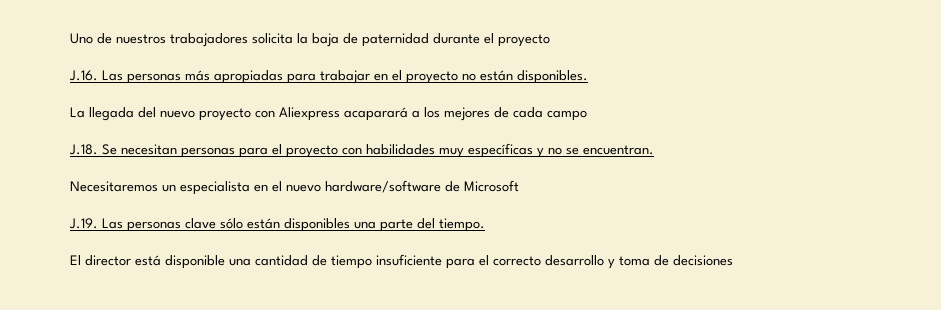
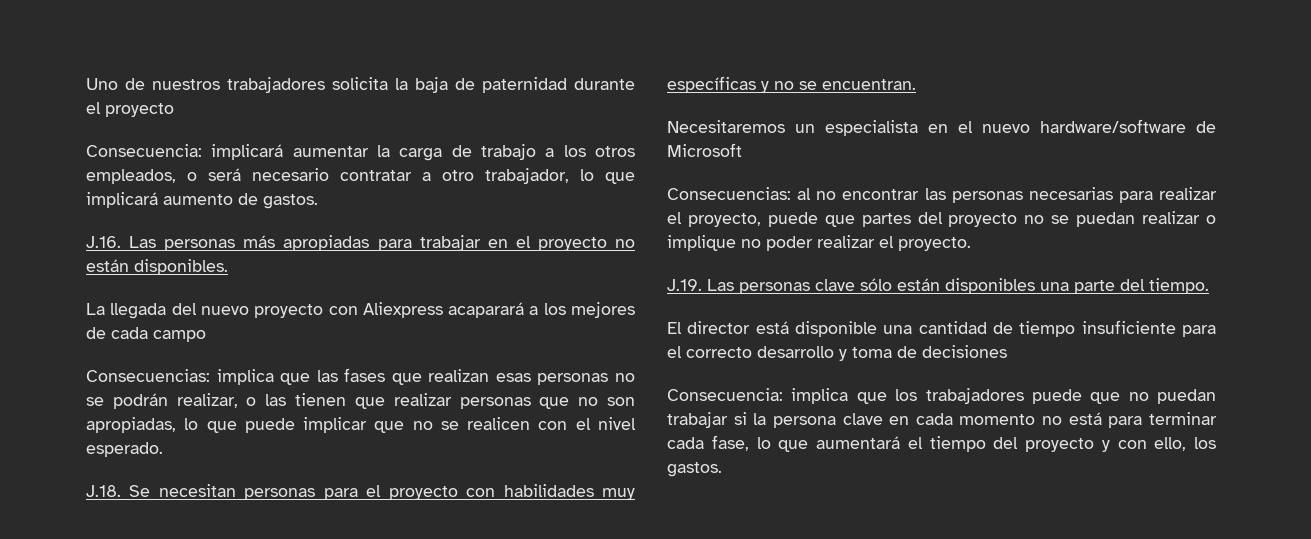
+ Consecuencia: implicará aumentar la carga de trabajo a los otros empleados, o será necesario contratar a otro trabajador, lo que implicará aumento de gastos.
+ Consecuencias: implica que las fases que realizan esas personas no se podrán realizar, o las tienen que realizar personas que no son apropiadas, lo que puede implicar que no se realicen con el nivel esperado.
+ Consecuencias: al no encontrar las personas necesarias para realizar el proyecto, puede que partes del proyecto no se puedan realizar o implique no poder realizar el proyecto.
+ Consecuencia: implica que los trabajadores puede que no puedan trabajar si la persona clave en cada momento no está para terminar cada fase, lo que aumentará el tiempo del proyecto y con ello, los gastos.

